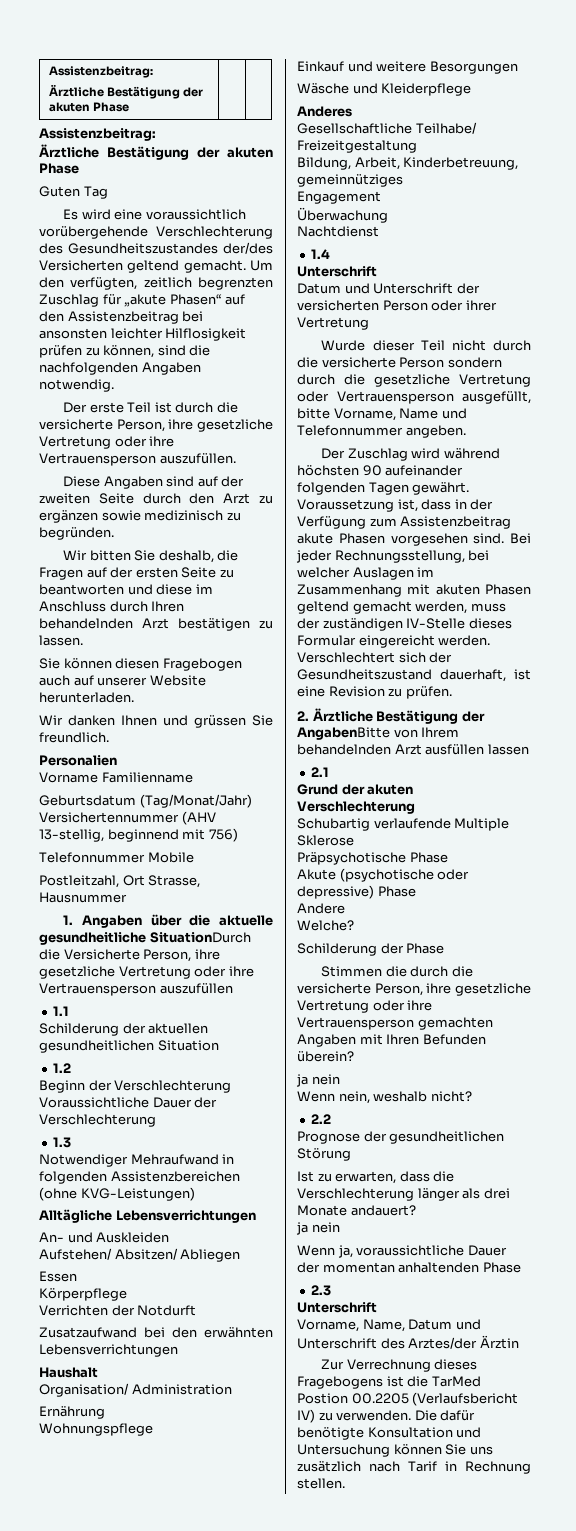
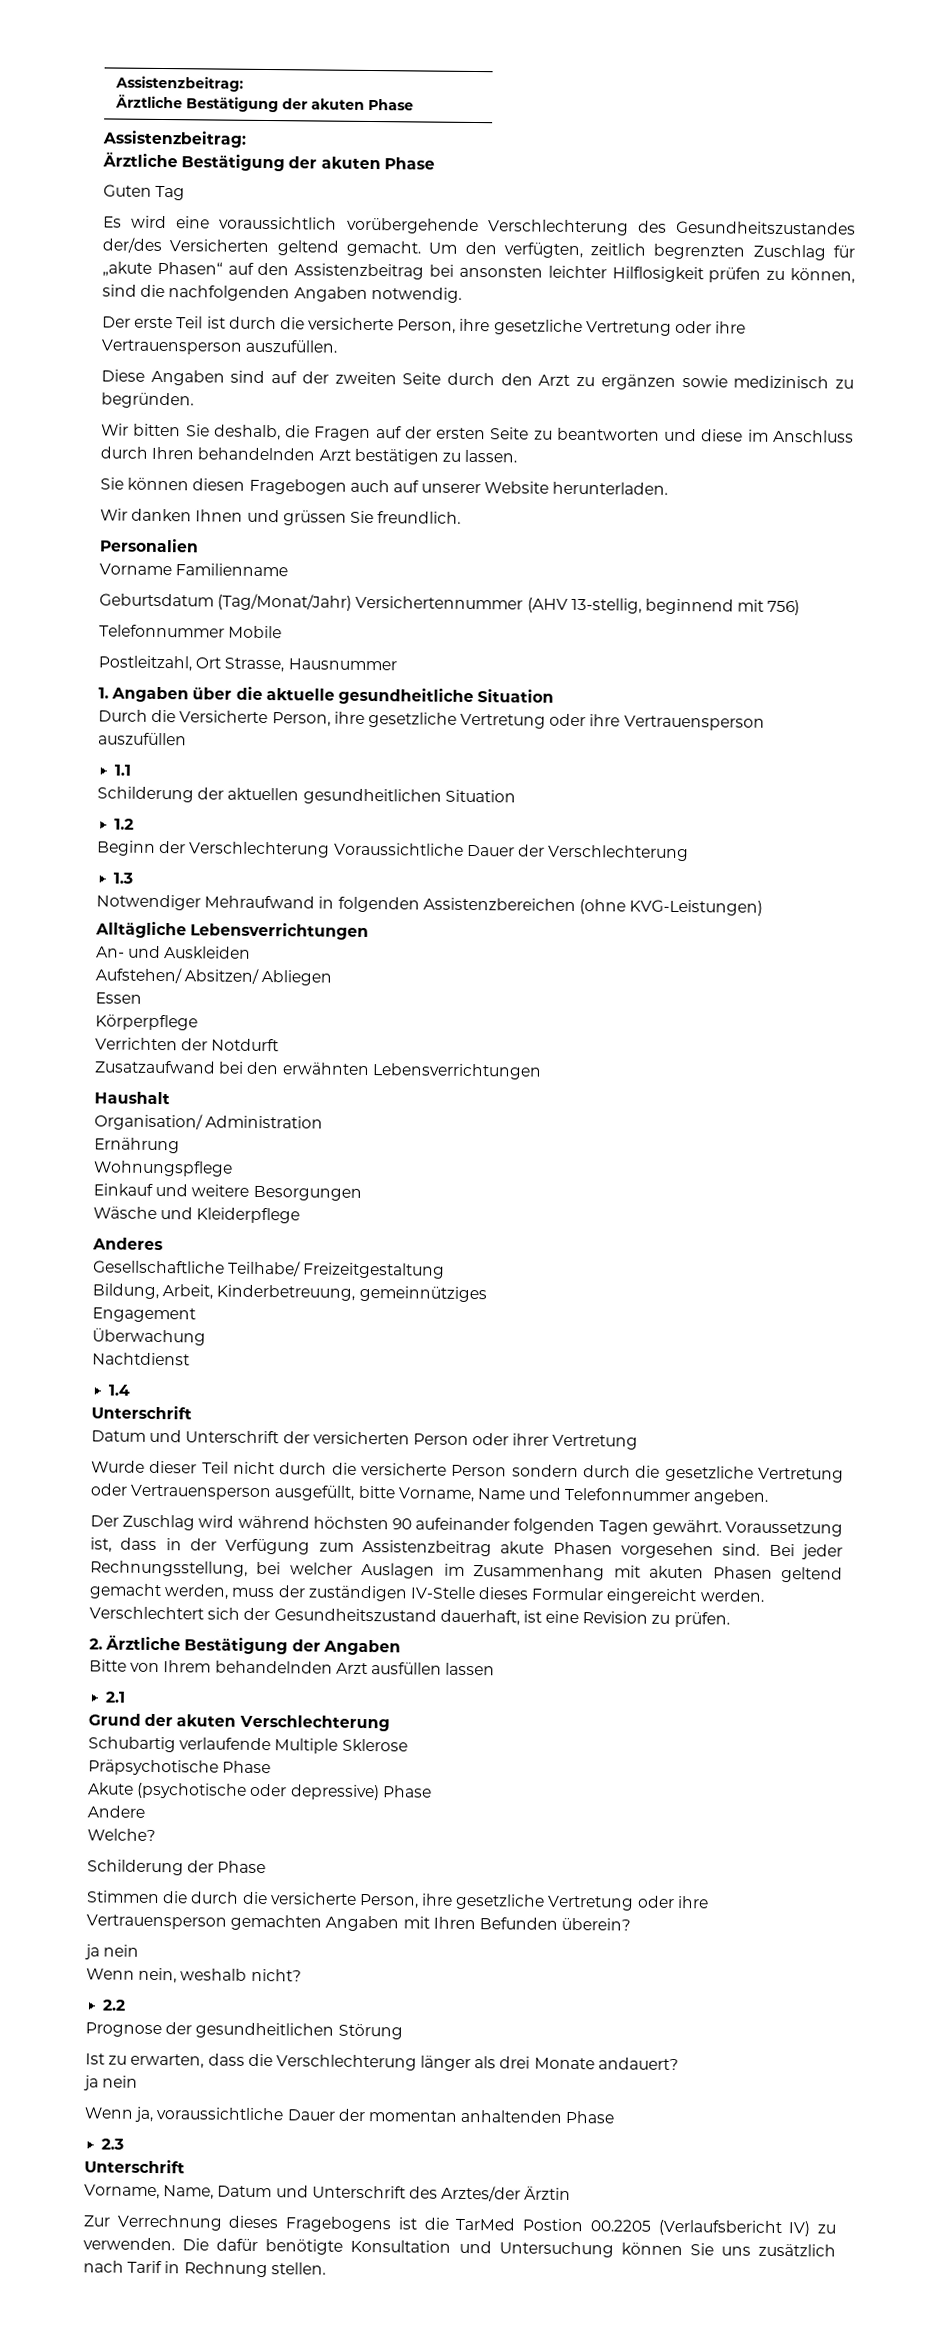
- 1. Angaben über die aktuelle gesundheitliche SituationDurch die Versicherte Person, ihre gesetzliche Vertretung oder ihre Vertrauensperson auszufüllen
+ 1. Angaben über die aktuelle gesundheitliche Situation
+ Durch die Versicherte Person, ihre gesetzliche Vertretung oder ihre Vertrauensperson auszufüllen
- 2. Ärztliche Bestätigung der AngabenBitte von Ihrem behandelnden Arzt ausfüllen lassen
+ 2. Ärztliche Bestätigung der Angaben
+ Bitte von Ihrem behandelnden Arzt ausfüllen lassen

